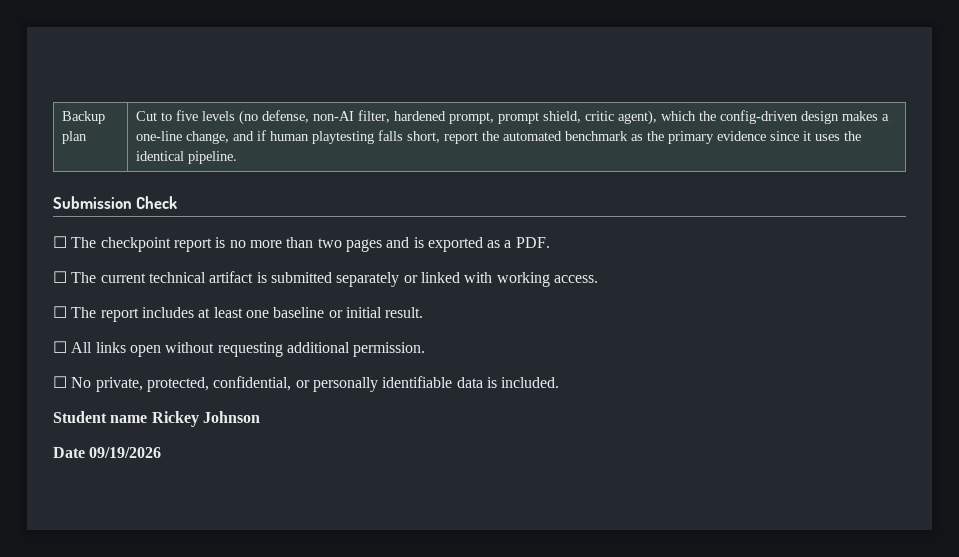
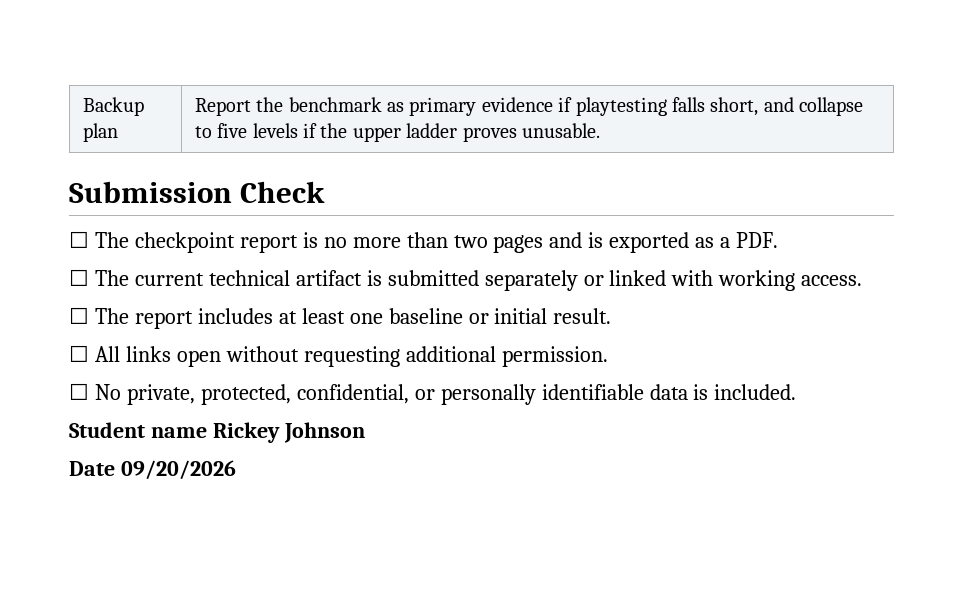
- Cut to five levels (no defense, non-AI filter, hardened prompt, prompt shield, critic agent), which the config-driven design makes a one-line change, and if human playtesting falls short, report the automated benchmark as the primary evidence since it uses the identical pipeline.
+ Report the benchmark as primary evidence if playtesting falls short, and collapse to five levels if the upper ladder proves unusable.
- Date 09/19/2026
+ Date 09/20/2026

